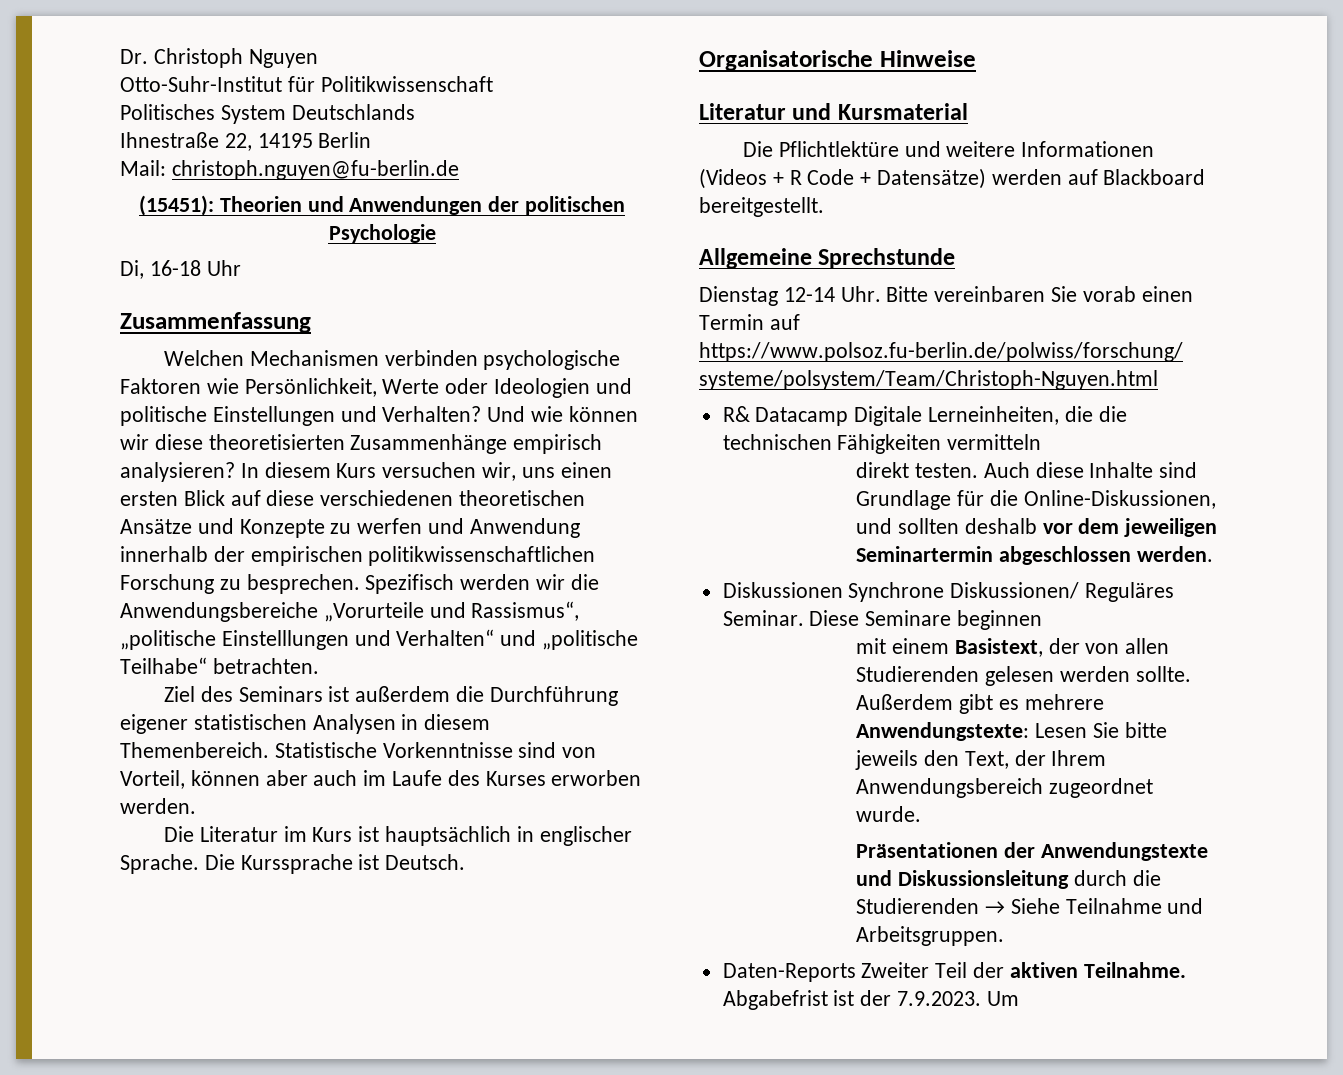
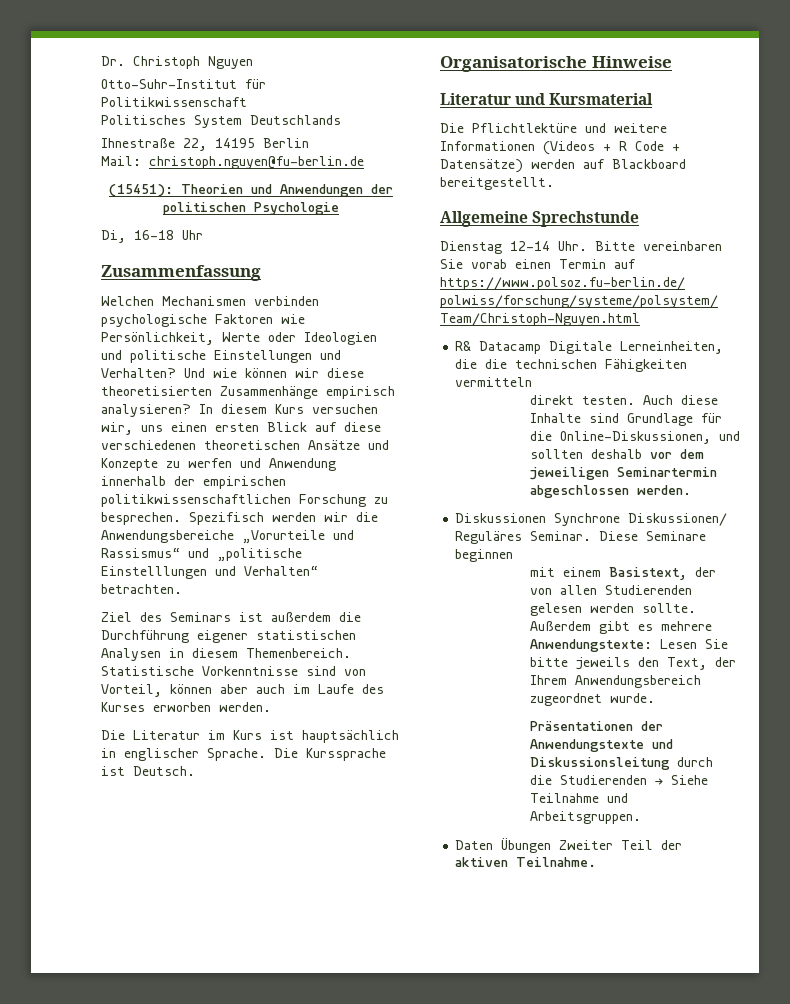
- Spezifisch werden wir die Anwendungsbereiche „Vorurteile und Rassismus“, „politische Einstelllungen und Verhalten“ und „politische Teilhabe“ betrachten.
+ Spezifisch werden wir die Anwendungsbereiche „Vorurteile und Rassismus“ und „politische Einstelllungen und Verhalten“ betrachten.
- Daten-Reports Zweiter Teil der aktiven Teilnahme. Abgabefrist ist der 7.9.2023. Um
+ Daten Übungen Zweiter Teil der aktiven Teilnahme.

